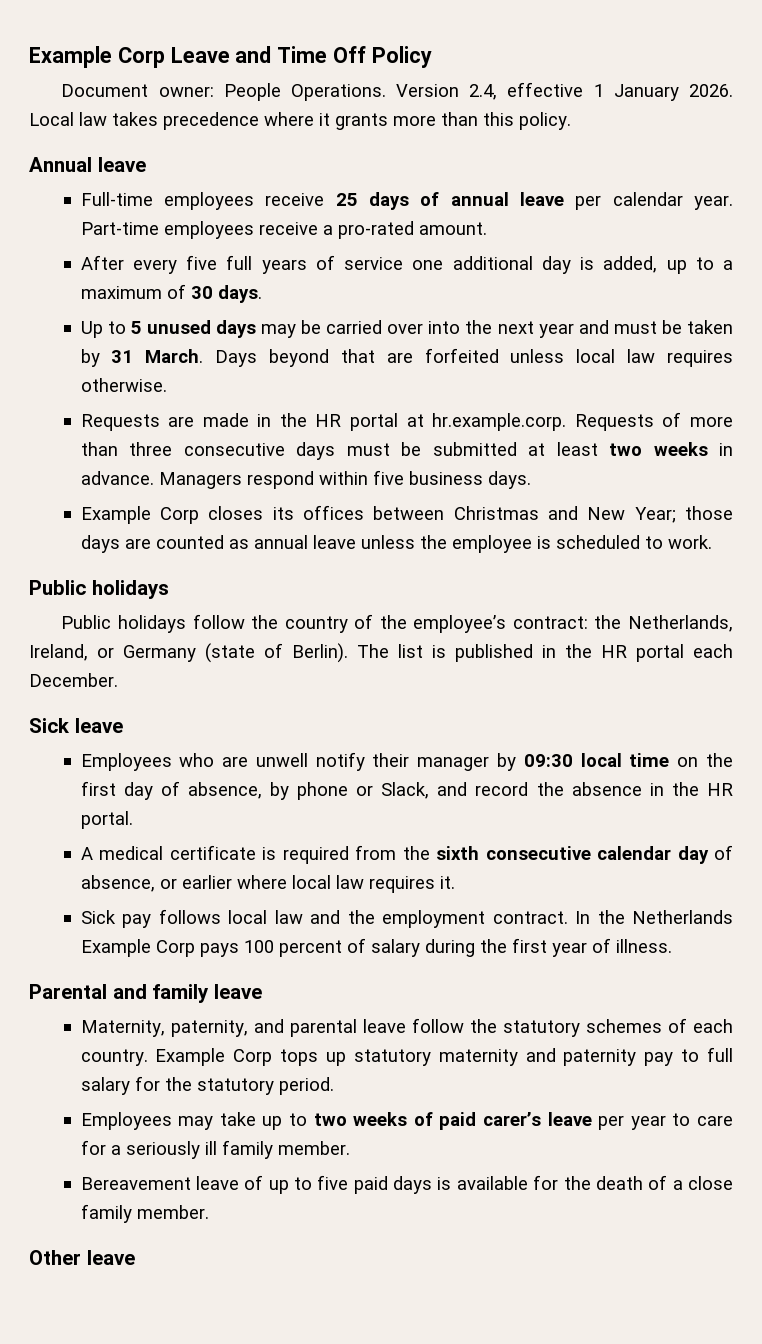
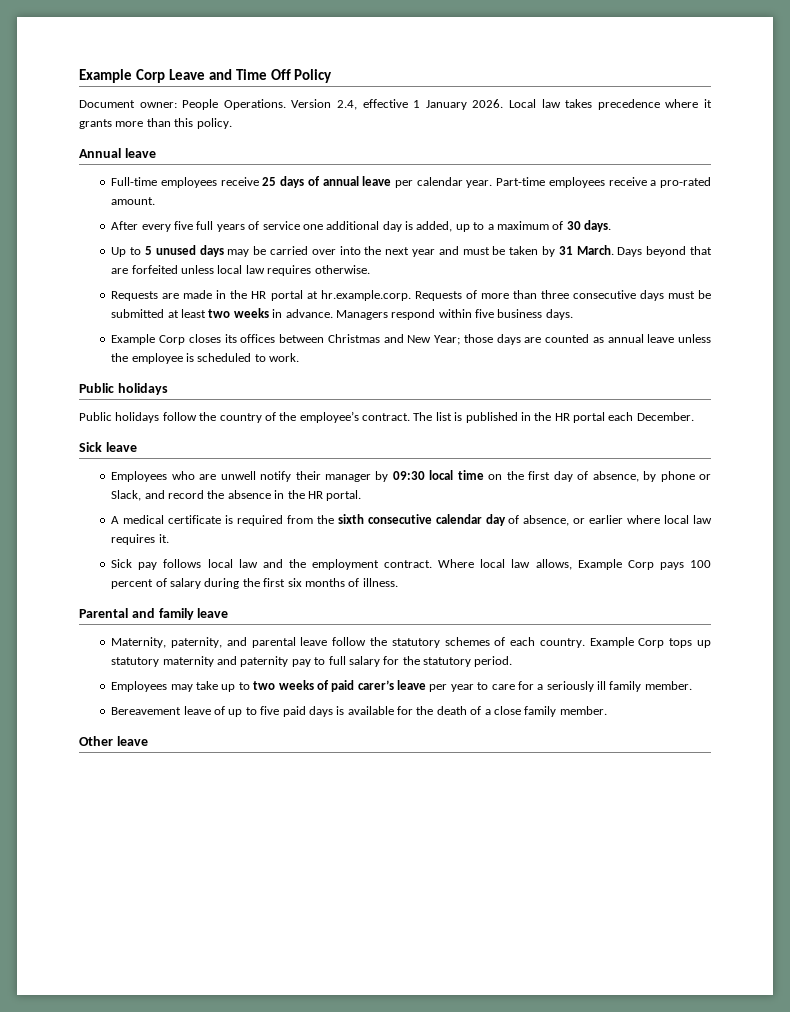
- Public holidays follow the country of the employee’s contract: the Netherlands, Ireland, or Germany (state of Berlin).
+ Public holidays follow the country of the employee’s contract.
- In the Netherlands Example Corp pays 100 percent of salary during the first year of illness.
+ Where local law allows, Example Corp pays 100 percent of salary during the first six months of illness.

